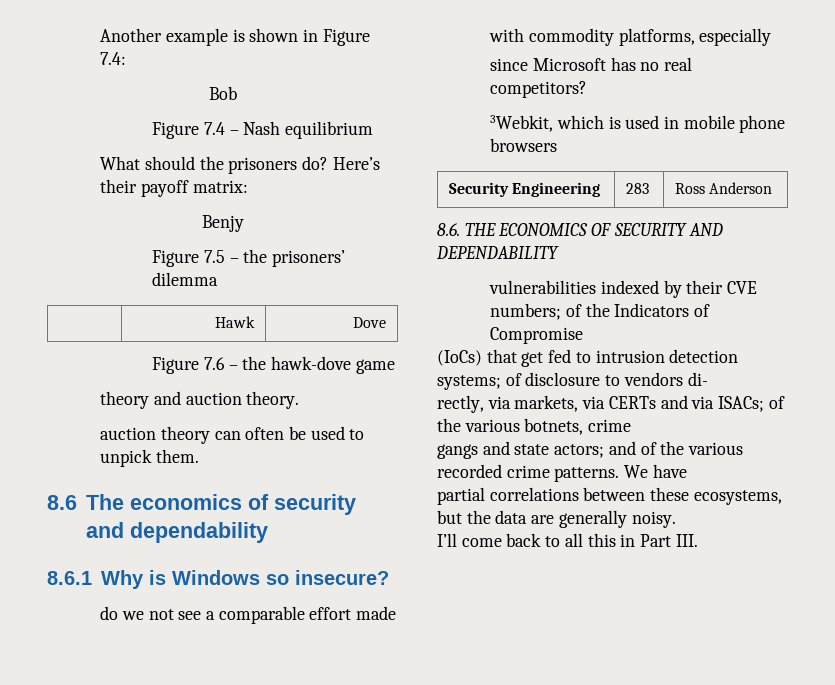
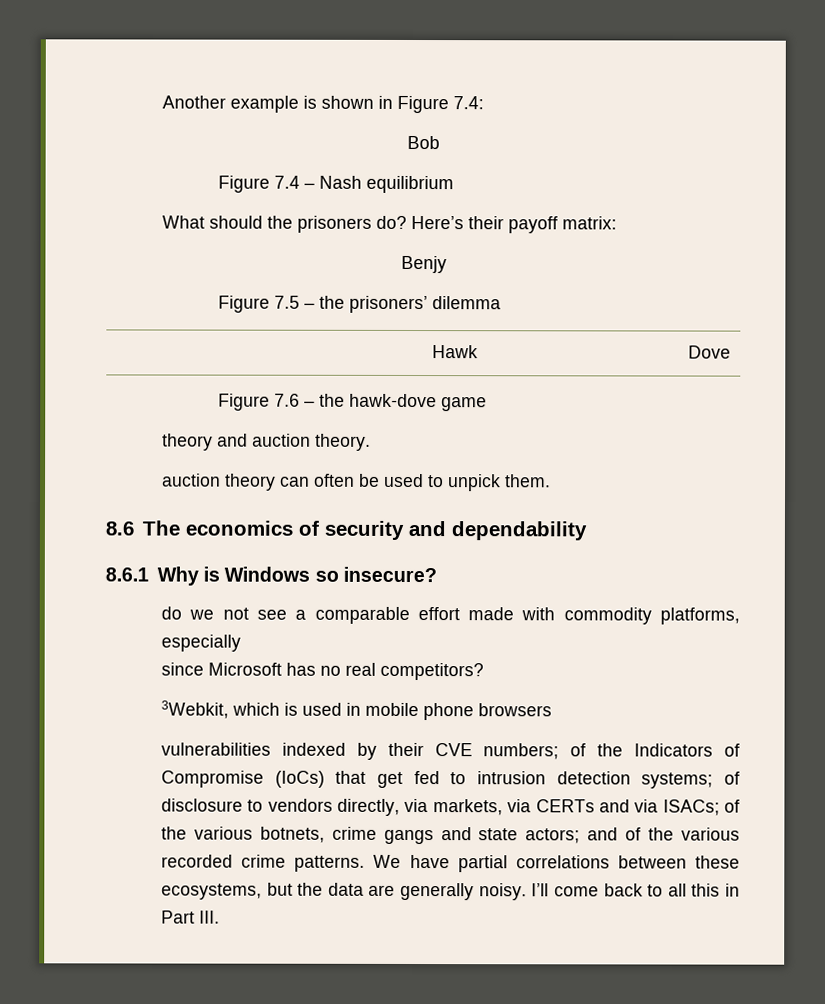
- Security Engineering | 283 | Ross Anderson
- 8.6. THE ECONOMICS OF SECURITY AND DEPENDABILITY
- vulnerabilities indexed by their CVE numbers; of the Indicators of Compromise
- (IoCs) that get fed to intrusion detection systems; of disclosure to vendors di-
- rectly, via markets, via CERTs and via ISACs; of the various botnets, crime
- gangs and state actors; and of the various recorded crime patterns.
+ vulnerabilities indexed by their CVE numbers; of the Indicators of Compromise (IoCs) that get fed to intrusion detection systems; of disclosure to vendors directly, via markets, via CERTs and via ISACs; of the various botnets, crime gangs and state actors; and of the various recorded crime patterns.
- We have
- partial correlations between these ecosystems, but the data are generally noisy.
- I’ll come back to all this in Part III.
+ We have partial correlations between these ecosystems, but the data are generally noisy. I’ll come back to all this in Part III.

